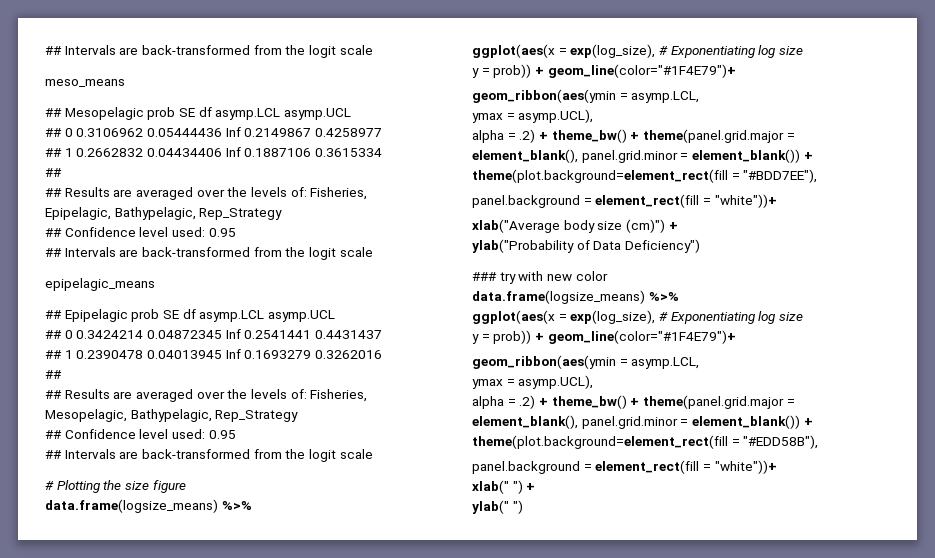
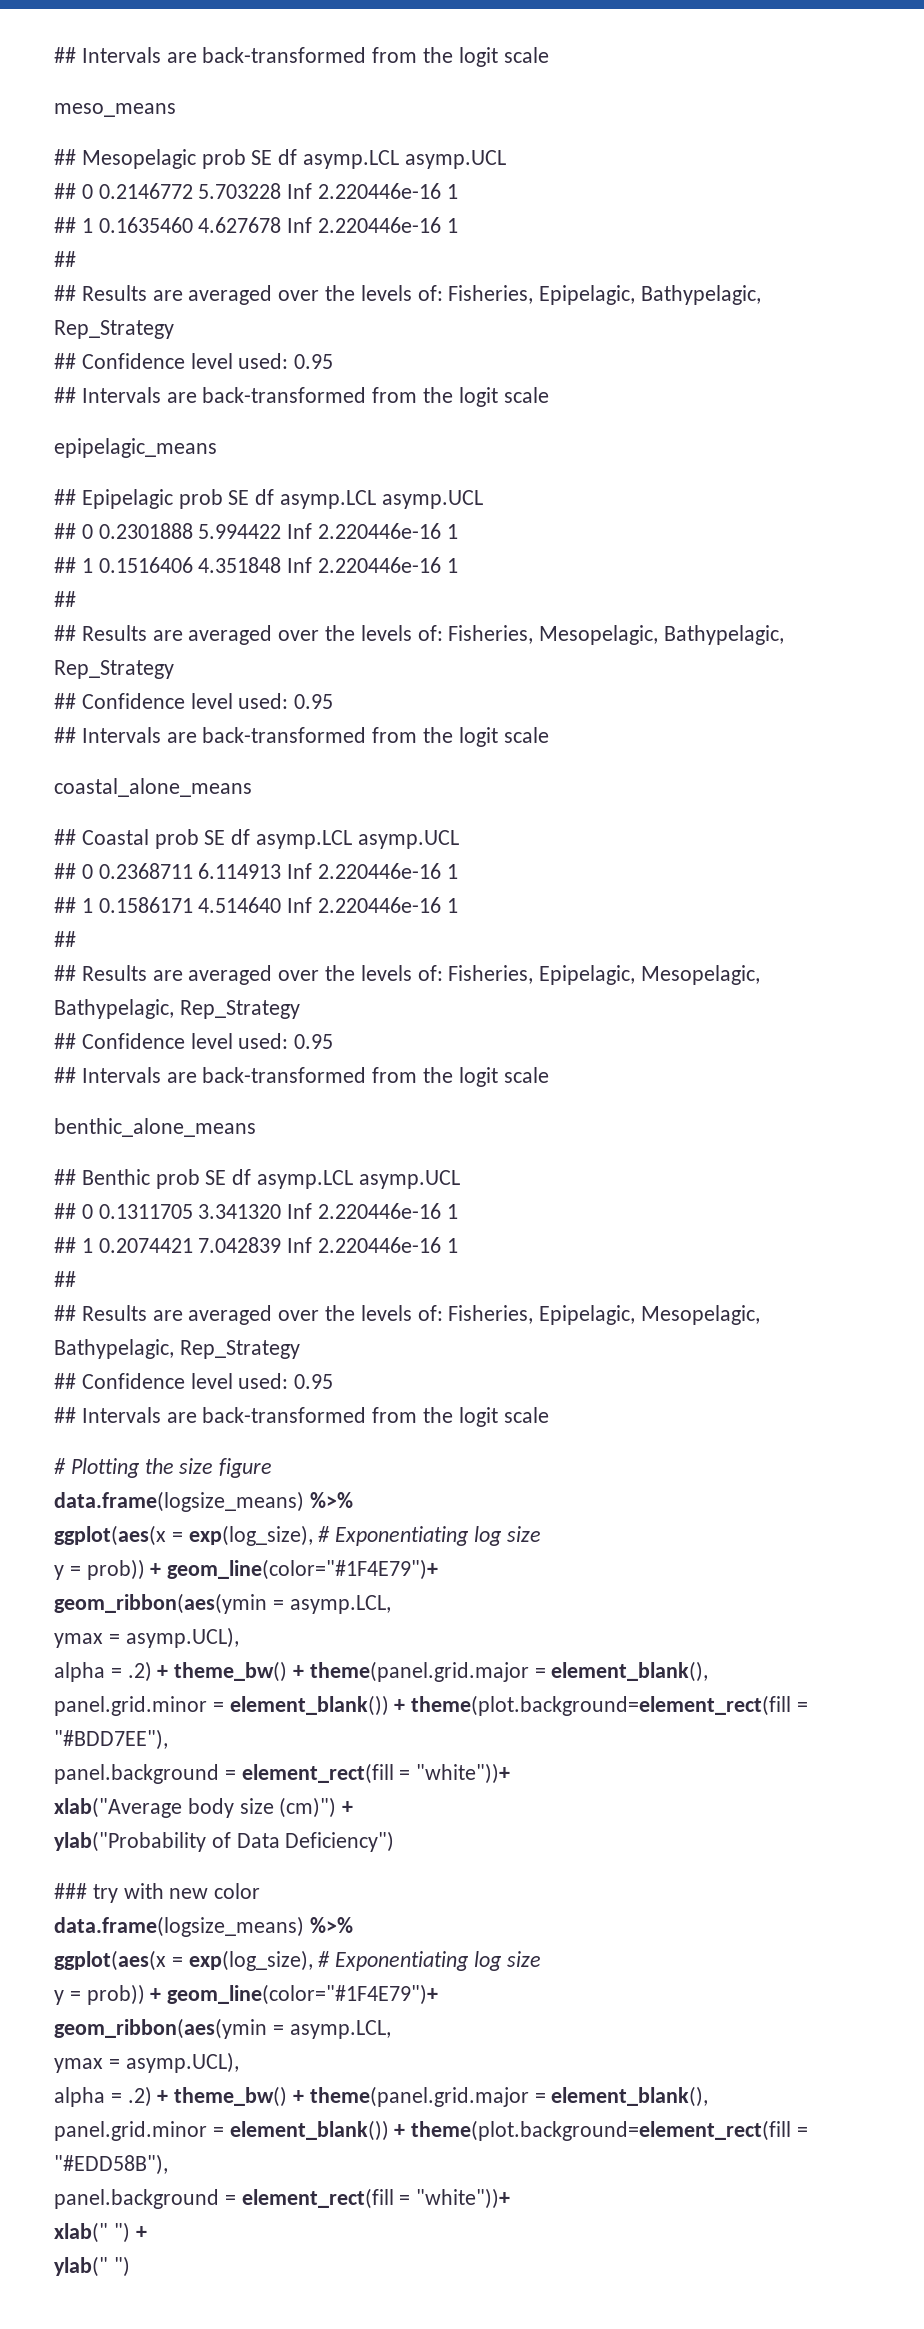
- ## 0 0.3106962 0.05444436 Inf 0.2149867 0.4258977
- ## 1 0.2662832 0.04434406 Inf 0.1887106 0.3615334
+ ## 0 0.2146772 5.703228 Inf 2.220446e-16 1
+ ## 1 0.1635460 4.627678 Inf 2.220446e-16 1
- ## 0 0.3424214 0.04872345 Inf 0.2541441 0.4431437
- ## 1 0.2390478 0.04013945 Inf 0.1693279 0.3262016
+ ## 0 0.2301888 5.994422 Inf 2.220446e-16 1
+ ## 1 0.1516406 4.351848 Inf 2.220446e-16 1
+ coastal_alone_means
+ ## Coastal prob SE df asymp.LCL asymp.UCL
+ ## 0 0.2368711 6.114913 Inf 2.220446e-16 1
+ ## 1 0.1586171 4.514640 Inf 2.220446e-16 1
+ ##
+ ## Results are averaged over the levels of: Fisheries, Epipelagic, Mesopelagic, Bathypelagic, Rep_Strategy
+ ## Confidence level used: 0.95
+ ## Intervals are back-transformed from the logit scale
+ benthic_alone_means
+ ## Benthic prob SE df asymp.LCL asymp.UCL
+ ## 0 0.1311705 3.341320 Inf 2.220446e-16 1
+ ## 1 0.2074421 7.042839 Inf 2.220446e-16 1
+ ##
+ ## Results are averaged over the levels of: Fisheries, Epipelagic, Mesopelagic, Bathypelagic, Rep_Strategy
+ ## Confidence level used: 0.95
+ ## Intervals are back-transformed from the logit scale

